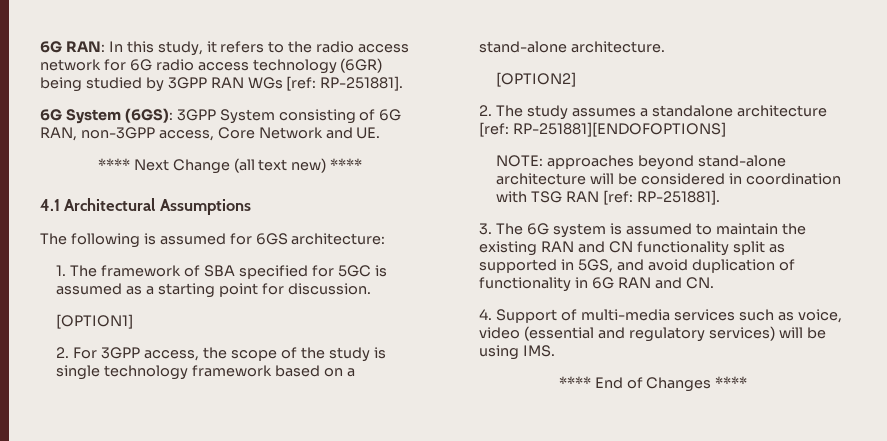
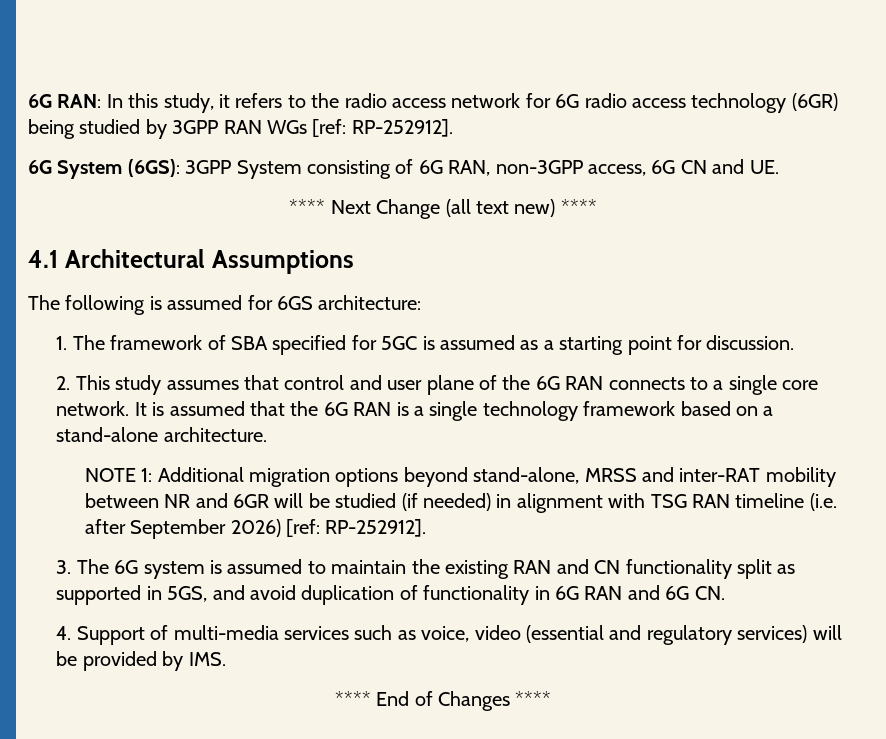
- 6G RAN: In this study, it refers to the radio access network for 6G radio access technology (6GR) being studied by 3GPP RAN WGs [ref: RP-251881].
+ 6G RAN: In this study, it refers to the radio access network for 6G radio access technology (6GR) being studied by 3GPP RAN WGs [ref: RP-252912].
- 6G System (6GS): 3GPP System consisting of 6G RAN, non-3GPP access, Core Network and UE.
+ 6G System (6GS): 3GPP System consisting of 6G RAN, non-3GPP access, 6G CN and UE.
- [OPTION1]
- 2. For 3GPP access, the scope of the study is single technology framework based on a stand-alone architecture.
+ 2. This study assumes that control and user plane of the 6G RAN connects to a single core network. It is assumed that the 6G RAN is a single technology framework based on a stand-alone architecture.
- [OPTION2]
- 2. The study assumes a standalone architecture [ref: RP-251881][ENDOFOPTIONS]
- NOTE: approaches beyond stand-alone architecture will be considered in coordination with TSG RAN [ref: RP-251881].
+ NOTE 1: Additional migration options beyond stand-alone, MRSS and inter-RAT mobility between NR and 6GR will be studied (if needed) in alignment with TSG RAN timeline (i.e. after September 2026) [ref: RP-252912].
- 3. The 6G system is assumed to maintain the existing RAN and CN functionality split as supported in 5GS, and avoid duplication of functionality in 6G RAN and CN.
+ 3. The 6G system is assumed to maintain the existing RAN and CN functionality split as supported in 5GS, and avoid duplication of functionality in 6G RAN and 6G CN.
- 4. Support of multi-media services such as voice, video (essential and regulatory services) will be using IMS.
+ 4. Support of multi-media services such as voice, video (essential and regulatory services) will be provided by IMS.

